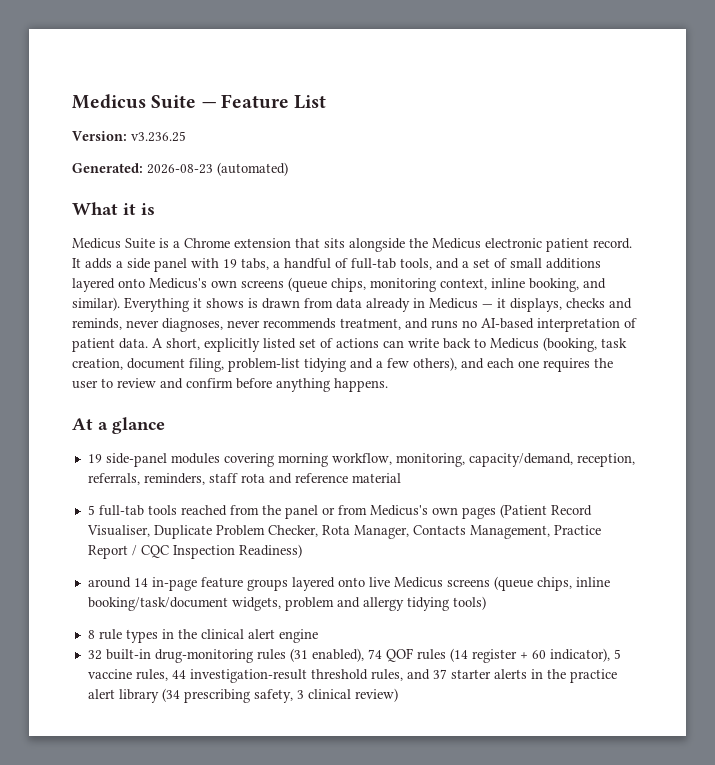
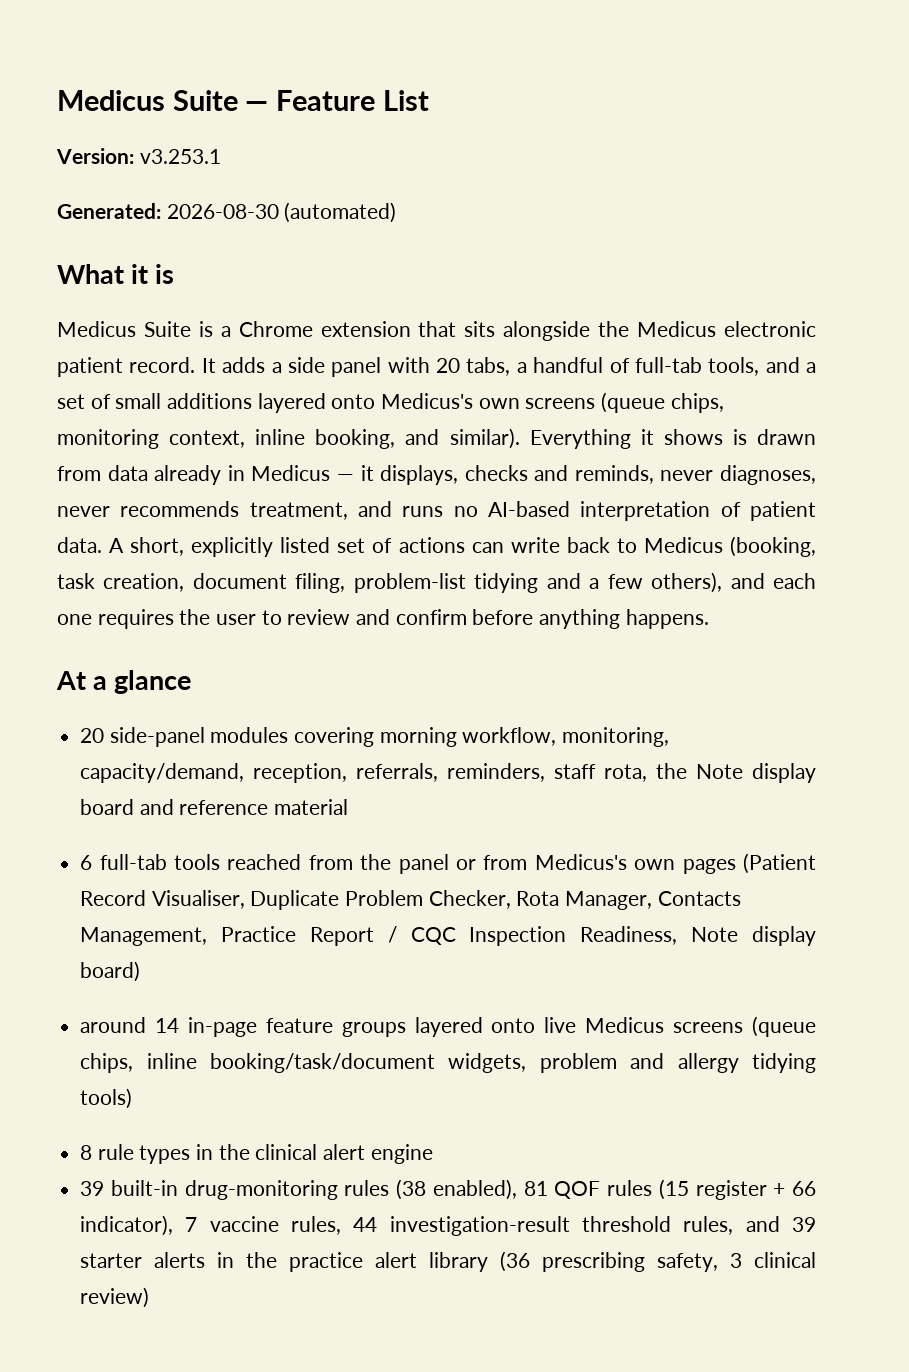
- Version: v3.236.25
+ Version: v3.253.1
- Generated: 2026-08-23 (automated)
+ Generated: 2026-08-30 (automated)
- It adds a side panel with 19 tabs, a handful of full-tab tools, and a set of small additions layered onto Medicus's own screens (queue chips, monitoring context, inline booking, and similar).
+ It adds a side panel with 20 tabs, a handful of full-tab tools, and a set of small additions layered onto Medicus's own screens (queue chips, monitoring context, inline booking, and similar).
- 19 side-panel modules covering morning workflow, monitoring, capacity/demand, reception, referrals, reminders, staff rota and reference material
+ 20 side-panel modules covering morning workflow, monitoring, capacity/demand, reception, referrals, reminders, staff rota, the Note display board and reference material
- 5 full-tab tools reached from the panel or from Medicus's own pages (Patient Record Visualiser, Duplicate Problem Checker, Rota Manager, Contacts Management, Practice Report / CQC Inspection Readiness)
+ 6 full-tab tools reached from the panel or from Medicus's own pages (Patient Record Visualiser, Duplicate Problem Checker, Rota Manager, Contacts Management, Practice Report / CQC Inspection Readiness, Note display board)
- 32 built-in drug-monitoring rules (31 enabled), 74 QOF rules (14 register + 60 indicator), 5 vaccine rules, 44 investigation-result threshold rules, and 37 starter alerts in the practice alert library (34 prescribing safety, 3 clinical review)
+ 39 built-in drug-monitoring rules (38 enabled), 81 QOF rules (15 register + 66 indicator), 7 vaccine rules, 44 investigation-result threshold rules, and 39 starter alerts in the practice alert library (36 prescribing safety, 3 clinical review)

